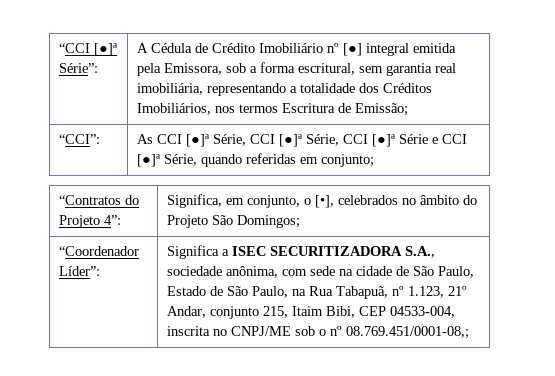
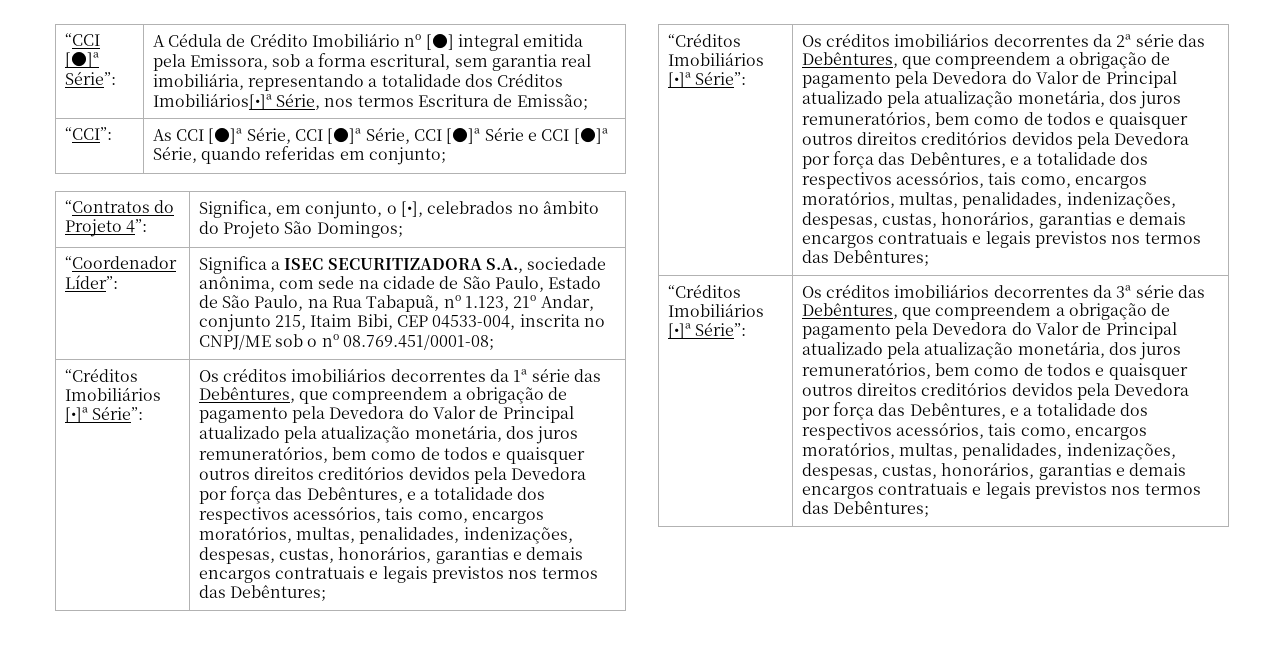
- “CCI [●]ª Série”: | A Cédula de Crédito Imobiliário nº [●] integral emitida pela Emissora, sob a forma escritural, sem garantia real imobiliária, representando a totalidade dos Créditos Imobiliários, nos termos Escritura de Emissão;
+ “CCI [●]ª Série”: | A Cédula de Crédito Imobiliário nº [●] integral emitida pela Emissora, sob a forma escritural, sem garantia real imobiliária, representando a totalidade dos Créditos Imobiliários[•]ª Série, nos termos Escritura de Emissão;
- “Coordenador Líder”: | Significa a ISEC SECURITIZADORA S.A., sociedade anônima, com sede na cidade de São Paulo, Estado de São Paulo, na Rua Tabapuã, nº 1.123, 21º Andar, conjunto 215, Itaim Bibi, CEP 04533-004, inscrita no CNPJ/ME sob o nº 08.769.451/0001-08,;
+ “Coordenador Líder”: | Significa a ISEC SECURITIZADORA S.A., sociedade anônima, com sede na cidade de São Paulo, Estado de São Paulo, na Rua Tabapuã, nº 1.123, 21º Andar, conjunto 215, Itaim Bibi, CEP 04533-004, inscrita no CNPJ/ME sob o nº 08.769.451/0001-08;
+ “Créditos Imobiliários [•]ª Série”: | Os créditos imobiliários decorrentes da 1ª série das Debêntures, que compreendem a obrigação de pagamento pela Devedora do Valor de Principal atualizado pela atualização monetária, dos juros remuneratórios, bem como de todos e quaisquer outros direitos creditórios devidos pela Devedora por força das Debêntures, e a totalidade dos respectivos acessórios, tais como, encargos moratórios, multas, penalidades, indenizações, despesas, custas, honorários, garantias e demais encargos contratuais e legais previstos nos termos das Debêntures;
+ “Créditos Imobiliários [•]ª Série”: | Os créditos imobiliários decorrentes da 2ª série das Debêntures, que compreendem a obrigação de pagamento pela Devedora do Valor de Principal atualizado pela atualização monetária, dos juros remuneratórios, bem como de todos e quaisquer outros direitos creditórios devidos pela Devedora por força das Debêntures, e a totalidade dos respectivos acessórios, tais como, encargos moratórios, multas, penalidades, indenizações, despesas, custas, honorários, garantias e demais encargos contratuais e legais previstos nos termos das Debêntures;
+ “Créditos Imobiliários [•]ª Série”: | Os créditos imobiliários decorrentes da 3ª série das Debêntures, que compreendem a obrigação de pagamento pela Devedora do Valor de Principal atualizado pela atualização monetária, dos juros remuneratórios, bem como de todos e quaisquer outros direitos creditórios devidos pela Devedora por força das Debêntures, e a totalidade dos respectivos acessórios, tais como, encargos moratórios, multas, penalidades, indenizações, despesas, custas, honorários, garantias e demais encargos contratuais e legais previstos nos termos das Debêntures;

